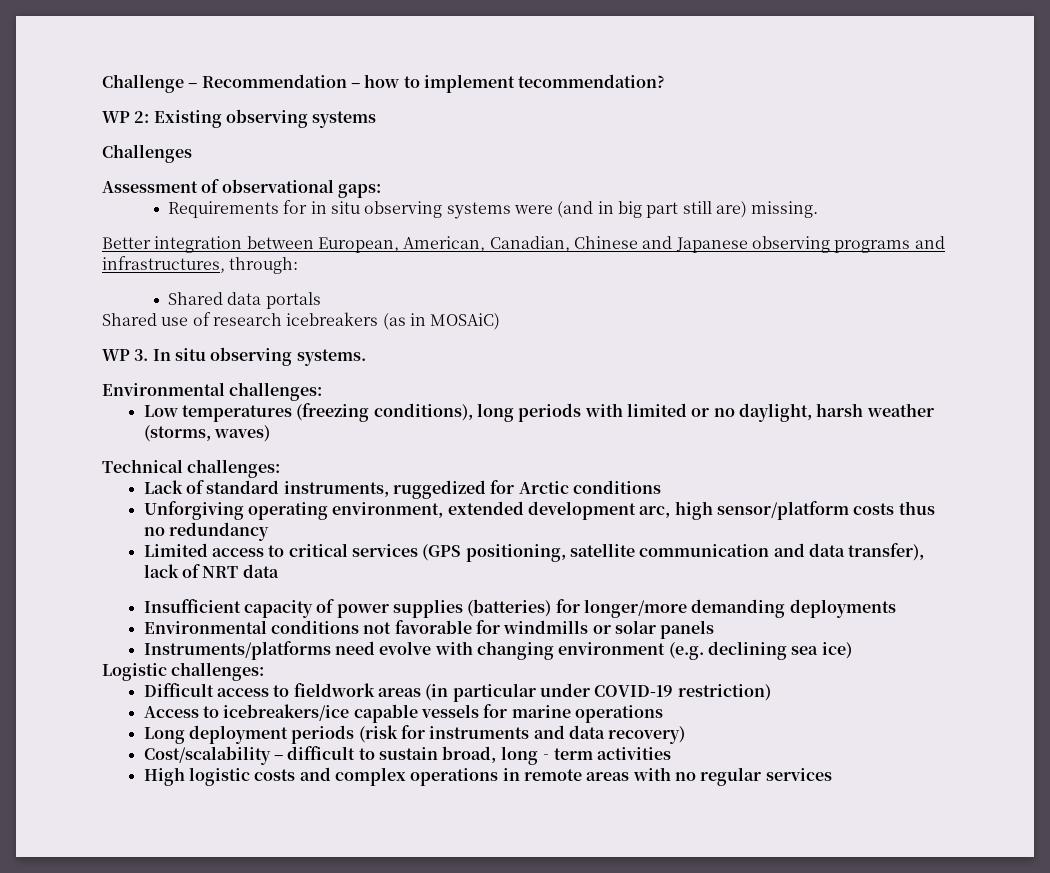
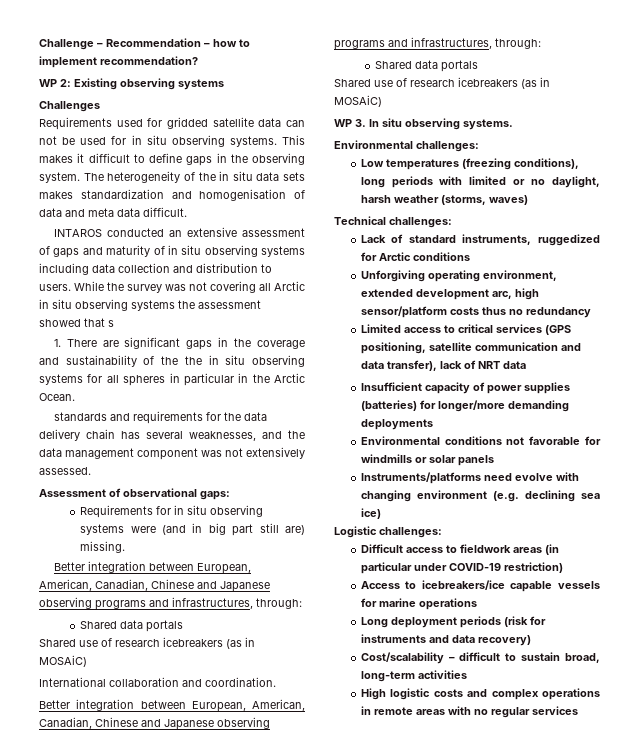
- Challenge – Recommendation – how to implement tecommendation?
+ Challenge – Recommendation – how to implement recommendation?
+ Requirements used for gridded satellite data can not be used for in situ observing systems. This makes it difficult to define gaps in the observing system. The heterogeneity of the in situ data sets makes standardization and homogenisation of data and meta data difficult.
+ INTAROS conducted an extensive assessment of gaps and maturity of in situ observing systems including data collection and distribution to users. While the survey was not covering all Arctic in situ observing systems the assessment showed that s
+ 1. There are significant gaps in the coverage and sustainability of the the in situ observing systems for all spheres in particular in the Arctic Ocean.
+ standards and requirements for the data delivery chain has several weaknesses, and the data management component was not extensively assessed.
+ International collaboration and coordination.
+ Better integration between European, American, Canadian, Chinese and Japanese observing programs and infrastructures, through:
+ Shared data portals
+ Shared use of research icebreakers (as in MOSAiC)

